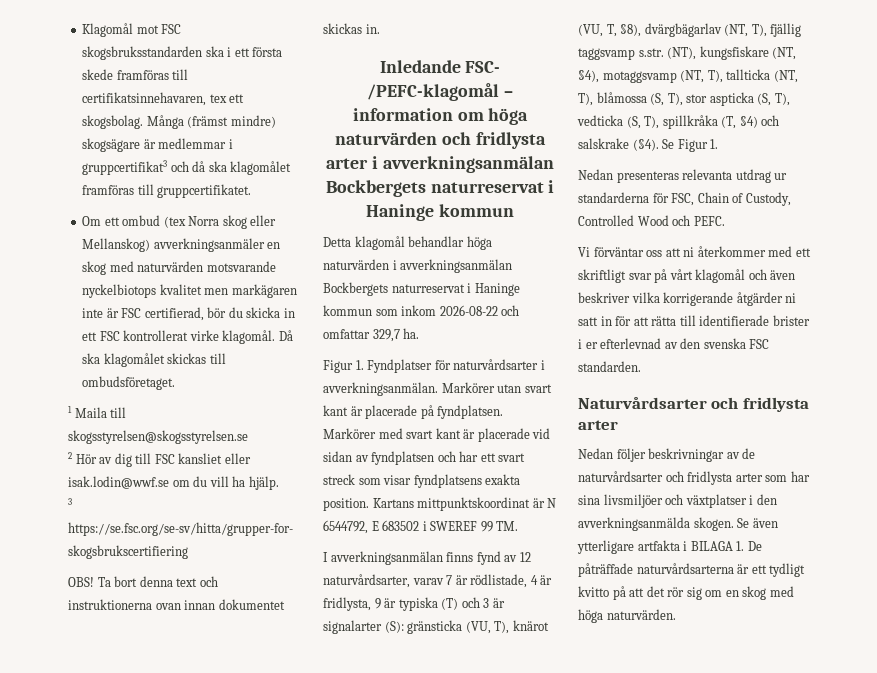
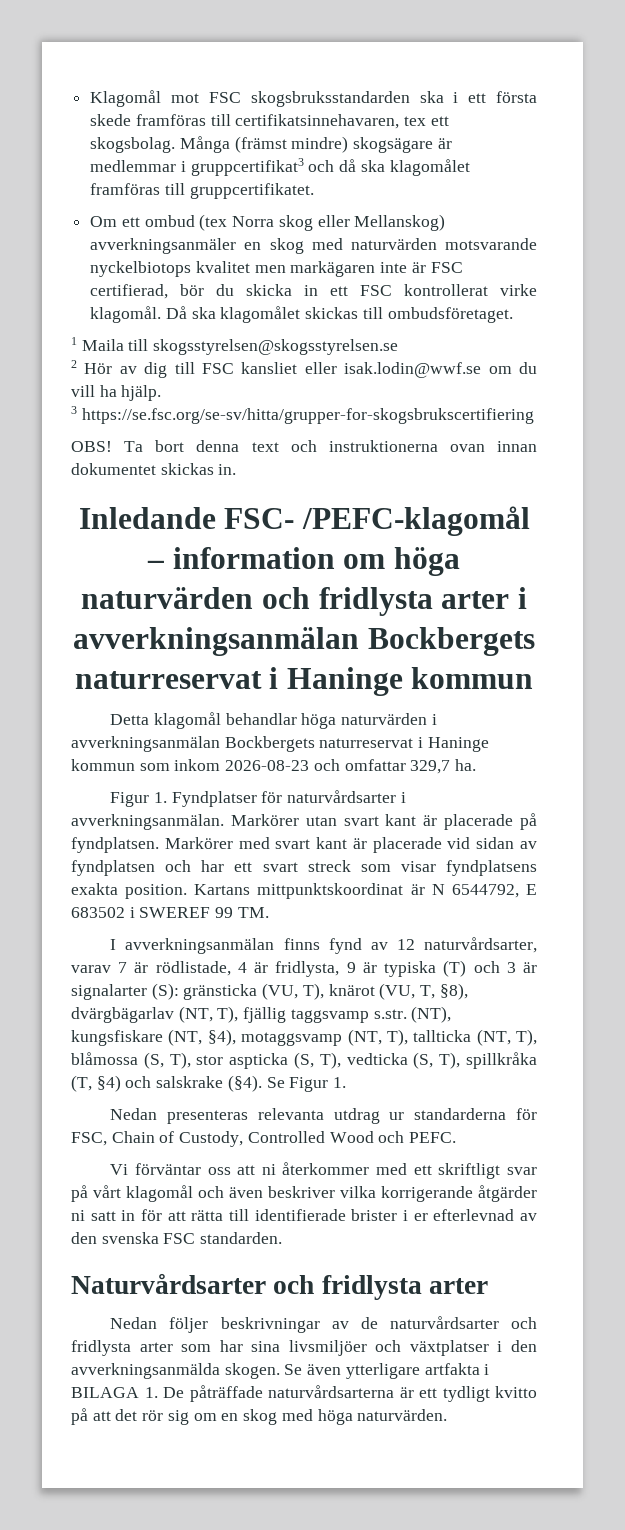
- Detta klagomål behandlar höga naturvärden i avverkningsanmälan Bockbergets naturreservat i Haninge kommun som inkom 2026-08-22 och omfattar 329,7 ha.
+ Detta klagomål behandlar höga naturvärden i avverkningsanmälan Bockbergets naturreservat i Haninge kommun som inkom 2026-08-23 och omfattar 329,7 ha.

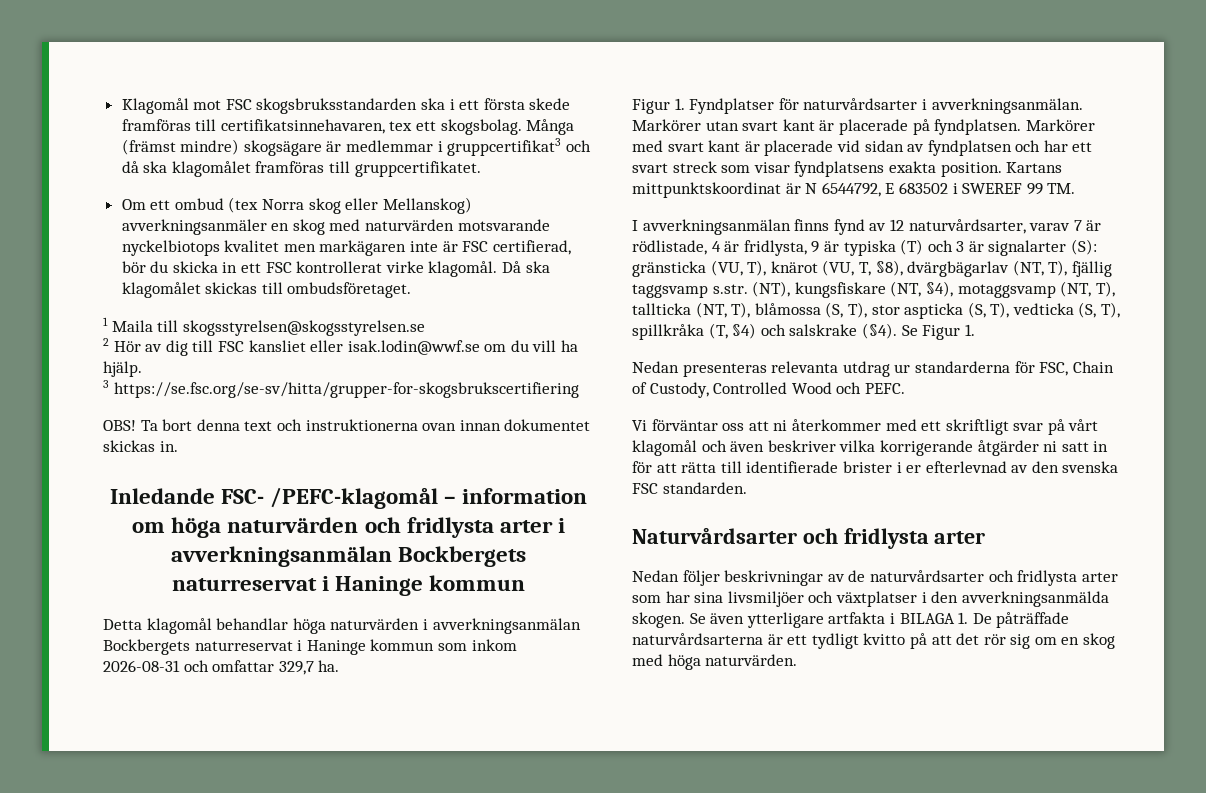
- Detta klagomål behandlar höga naturvärden i avverkningsanmälan Bockbergets naturreservat i Haninge kommun som inkom 2026-08-23 och omfattar 329,7 ha.
+ Detta klagomål behandlar höga naturvärden i avverkningsanmälan Bockbergets naturreservat i Haninge kommun som inkom 2026-08-31 och omfattar 329,7 ha.

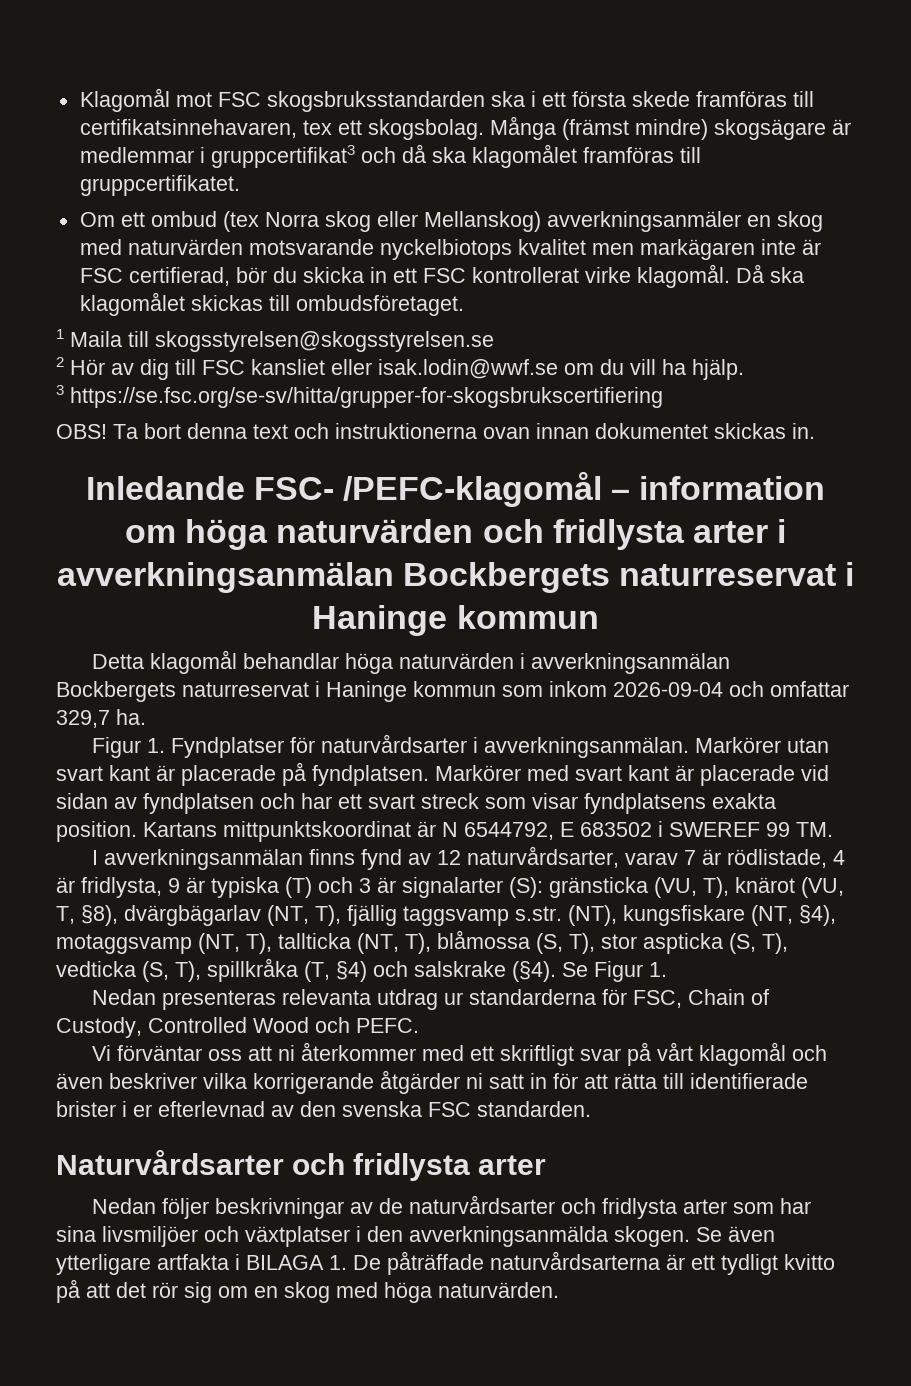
- Detta klagomål behandlar höga naturvärden i avverkningsanmälan Bockbergets naturreservat i Haninge kommun som inkom 2026-08-31 och omfattar 329,7 ha.
+ Detta klagomål behandlar höga naturvärden i avverkningsanmälan Bockbergets naturreservat i Haninge kommun som inkom 2026-09-04 och omfattar 329,7 ha.

